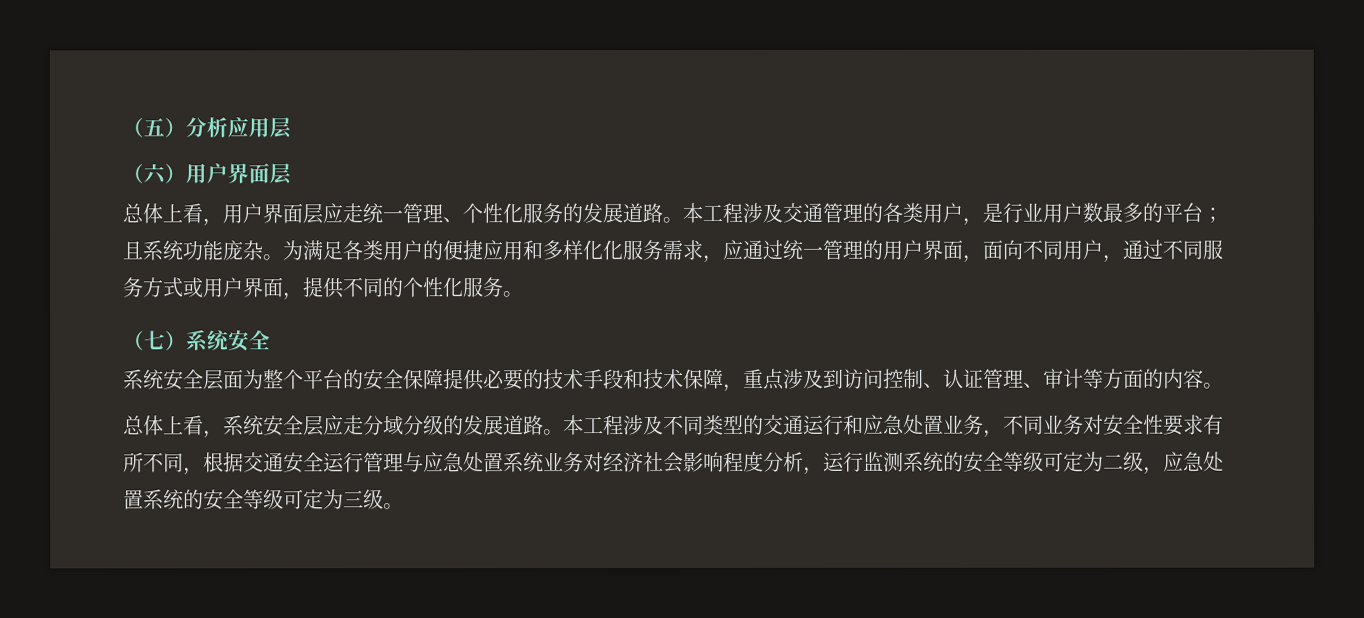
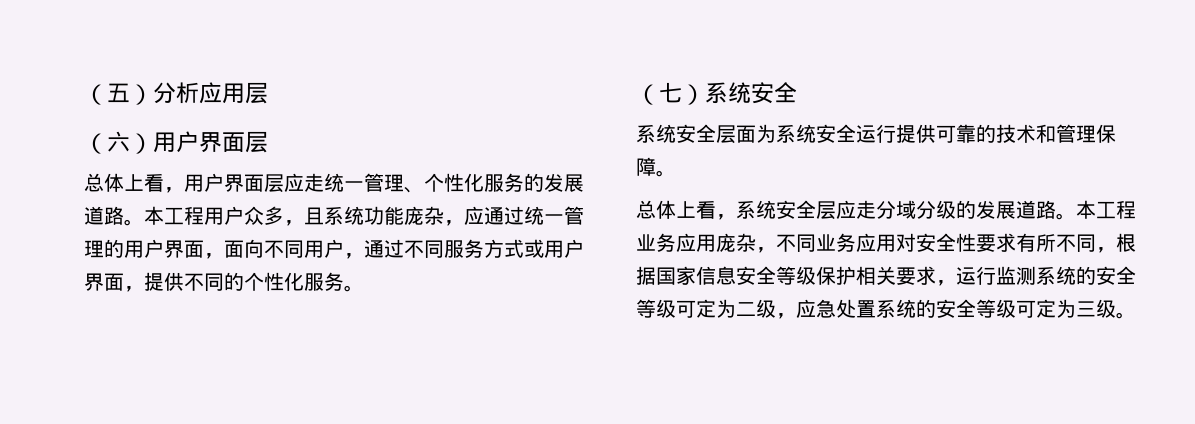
- 本工程涉及交通管理的各类用户，是行业用户数最多的平台；且系统功能庞杂。为满足各类用户的便捷应用和多样化化服务需求，应通过统一管理的用户界面，面向不同用户，通过不同服务方式或用户界面，提供不同的个性化服务。
+ 本工程用户众多，且系统功能庞杂，应通过统一管理的用户界面，面向不同用户，通过不同服务方式或用户界面，提供不同的个性化服务。
- 系统安全层面为整个平台的安全保障提供必要的技术手段和技术保障，重点涉及到访问控制、认证管理、审计等方面的内容。
+ 系统安全层面为系统安全运行提供可靠的技术和管理保障。
- 本工程涉及不同类型的交通运行和应急处置业务，不同业务对安全性要求有所不同，根据交通安全运行管理与应急处置系统业务对经济社会影响程度分析，运行监测系统的安全等级可定为二级，应急处置系统的安全等级可定为三级。
+ 本工程业务应用庞杂，不同业务应用对安全性要求有所不同，根据国家信息安全等级保护相关要求，运行监测系统的安全等级可定为二级，应急处置系统的安全等级可定为三级。

